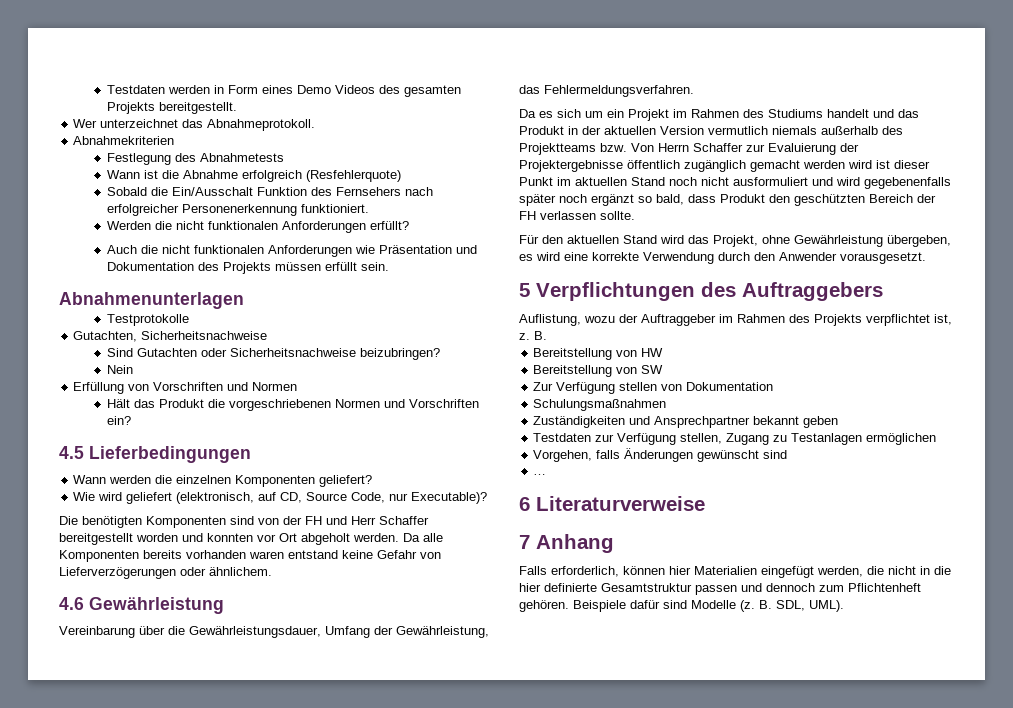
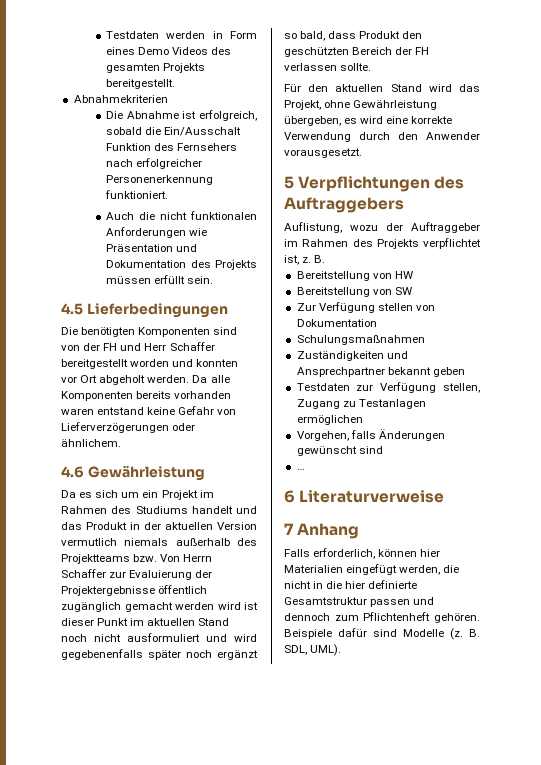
- Wer unterzeichnet das Abnahmeprotokoll.
  Abnahmekriterien
- Festlegung des Abnahmetests
- Wann ist die Abnahme erfolgreich (Resfehlerquote)
- Sobald die Ein/Ausschalt Funktion des Fernsehers nach erfolgreicher Personenerkennung funktioniert.
+ Die Abnahme ist erfolgreich, sobald die Ein/Ausschalt Funktion des Fernsehers nach erfolgreicher Personenerkennung funktioniert.
- Werden die nicht funktionalen Anforderungen erfüllt?
- Abnahmenunterlagen
- Testprotokolle
- Gutachten, Sicherheitsnachweise
- Sind Gutachten oder Sicherheitsnachweise beizubringen?
- Nein
- Erfüllung von Vorschriften und Normen
- Hält das Produkt die vorgeschriebenen Normen und Vorschriften ein?
  4.5 Lieferbedingungen
- Wann werden die einzelnen Komponenten geliefert?
- Wie wird geliefert (elektronisch, auf CD, Source Code, nur Executable)?
- Vereinbarung über die Gewährleistungsdauer, Umfang der Gewährleistung, das Fehlermeldungsverfahren.

